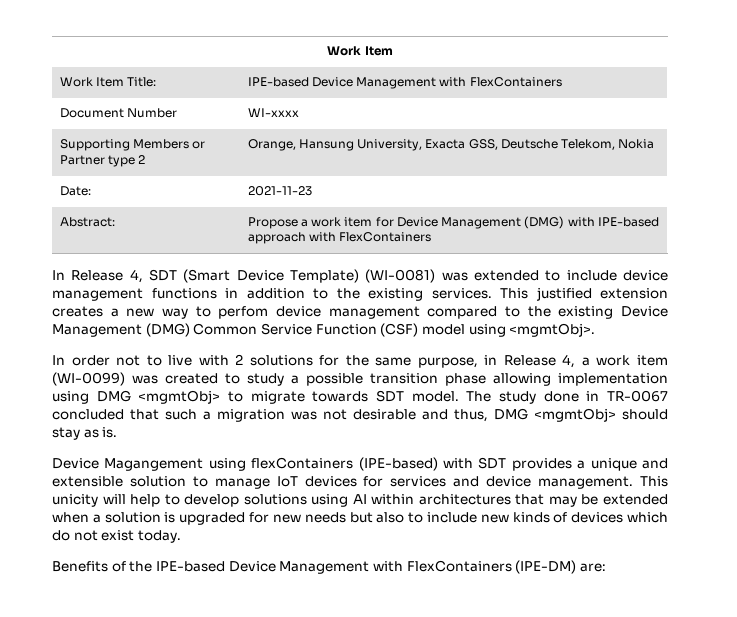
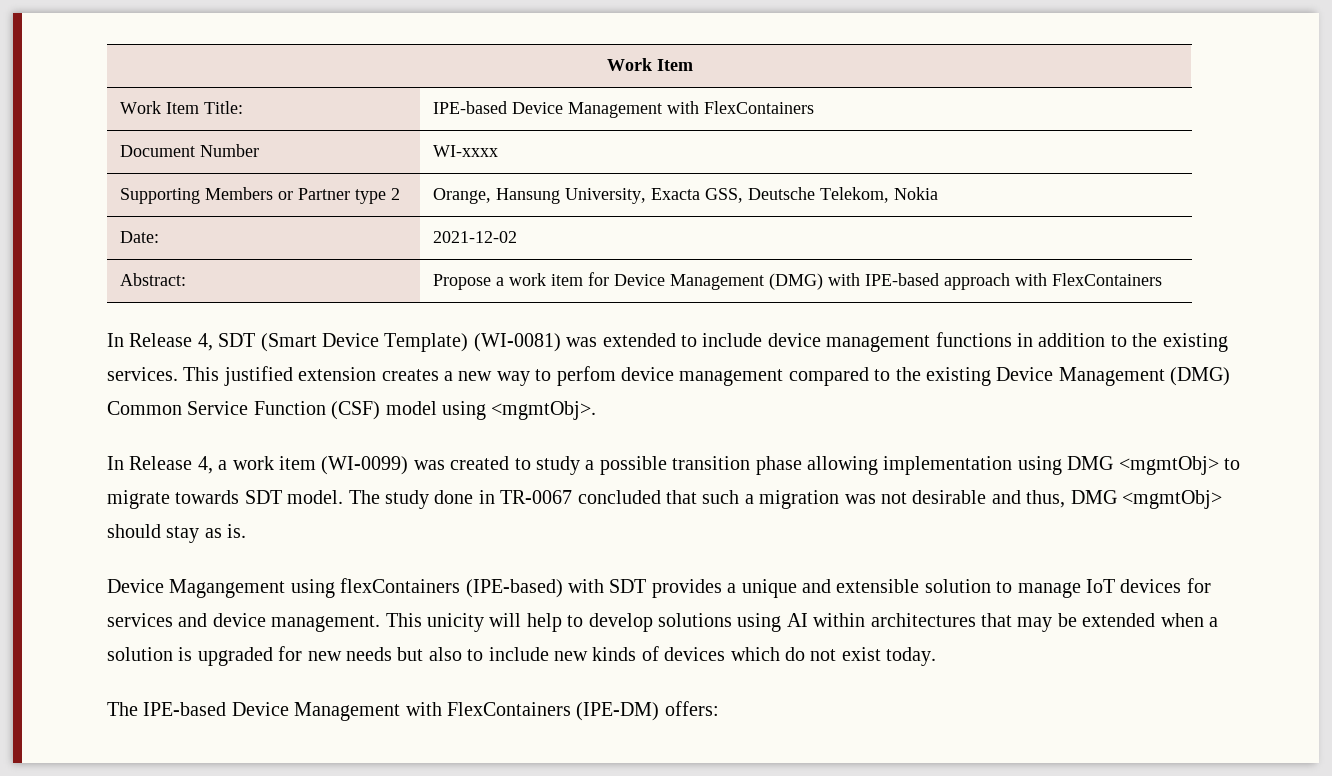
- Date: | 2021-11-23
+ Date: | 2021-12-02
- In order not to live with 2 solutions for the same purpose, in Release 4, a work item (WI-0099) was created to study a possible transition phase allowing implementation using DMG <mgmtObj> to migrate towards SDT model.
+ In Release 4, a work item (WI-0099) was created to study a possible transition phase allowing implementation using DMG <mgmtObj> to migrate towards SDT model.
- Benefits of the IPE-based Device Management with FlexContainers (IPE-DM) are:
+ The IPE-based Device Management with FlexContainers (IPE-DM) offers:

